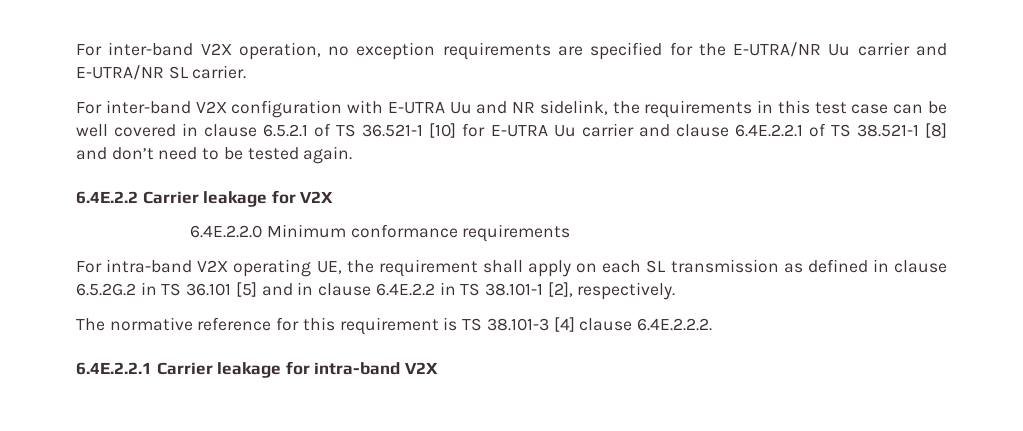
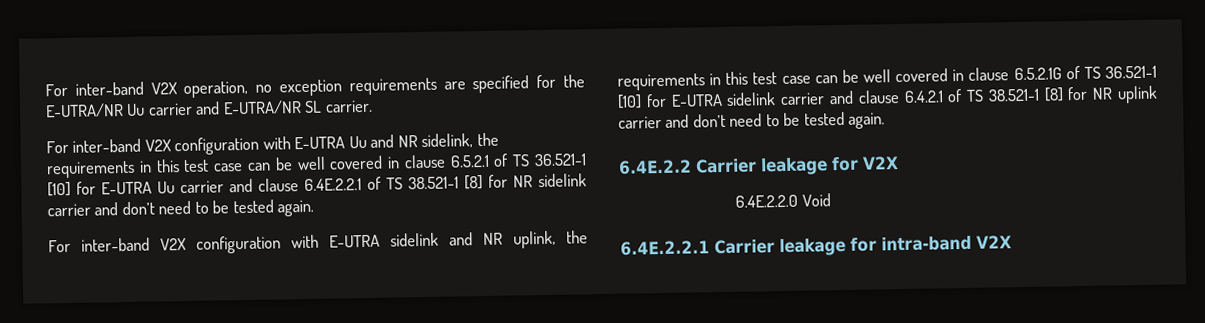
- For inter-band V2X configuration with E-UTRA Uu and NR sidelink, the requirements in this test case can be well covered in clause 6.5.2.1 of TS 36.521-1 [10] for E-UTRA Uu carrier and clause 6.4E.2.2.1 of TS 38.521-1 [8] and don’t need to be tested again.
+ For inter-band V2X configuration with E-UTRA Uu and NR sidelink, the requirements in this test case can be well covered in clause 6.5.2.1 of TS 36.521-1 [10] for E-UTRA Uu carrier and clause 6.4E.2.2.1 of TS 38.521-1 [8] for NR sidelink carrier and don’t need to be tested again.
+ For inter-band V2X configuration with E-UTRA sidelink and NR uplink, the requirements in this test case can be well covered in clause 6.5.2.1G of TS 36.521-1 [10] for E-UTRA sidelink carrier and clause 6.4.2.1 of TS 38.521-1 [8] for NR uplink carrier and don’t need to be tested again.
- 6.4E.2.2.0 Minimum conformance requirements
- For intra-band V2X operating UE, the requirement shall apply on each SL transmission as defined in clause 6.5.2G.2 in TS 36.101 [5] and in clause 6.4E.2.2 in TS 38.101-1 [2], respectively.
- The normative reference for this requirement is TS 38.101-3 [4] clause 6.4E.2.2.2.
+ 6.4E.2.2.0 Void

